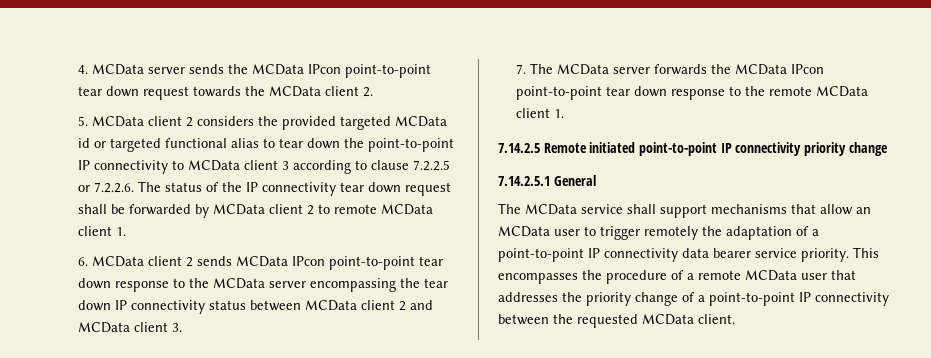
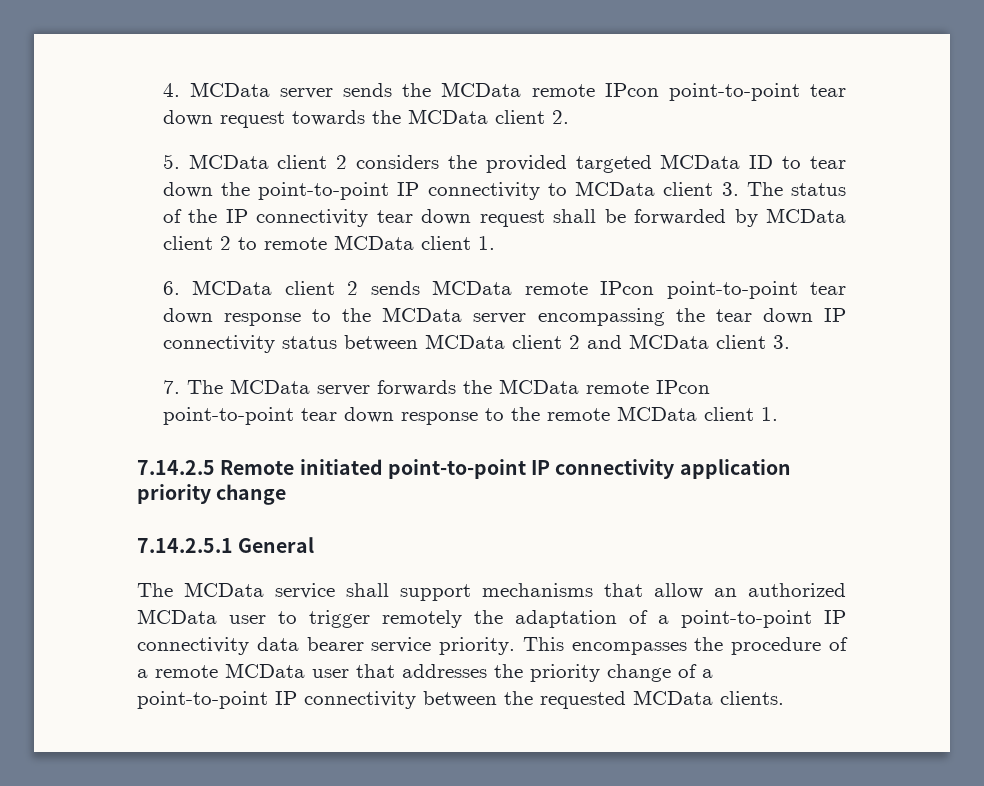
- 4. MCData server sends the MCData IPcon point-to-point tear down request towards the MCData client 2.
+ 4. MCData server sends the MCData remote IPcon point-to-point tear down request towards the MCData client 2.
- 5. MCData client 2 considers the provided targeted MCData id or targeted functional alias to tear down the point-to-point IP connectivity to MCData client 3 according to clause 7.2.2.5 or 7.2.2.6. The status of the IP connectivity tear down request shall be forwarded by MCData client 2 to remote MCData client 1.
+ 5. MCData client 2 considers the provided targeted MCData ID to tear down the point-to-point IP connectivity to MCData client 3. The status of the IP connectivity tear down request shall be forwarded by MCData client 2 to remote MCData client 1.
- 6. MCData client 2 sends MCData IPcon point-to-point tear down response to the MCData server encompassing the tear down IP connectivity status between MCData client 2 and MCData client 3.
+ 6. MCData client 2 sends MCData remote IPcon point-to-point tear down response to the MCData server encompassing the tear down IP connectivity status between MCData client 2 and MCData client 3.
- 7. The MCData server forwards the MCData IPcon point-to-point tear down response to the remote MCData client 1.
+ 7. The MCData server forwards the MCData remote IPcon point-to-point tear down response to the remote MCData client 1.
- 7.14.2.5 Remote initiated point-to-point IP connectivity priority change
+ 7.14.2.5 Remote initiated point-to-point IP connectivity application priority change
- The MCData service shall support mechanisms that allow an MCData user to trigger remotely the adaptation of a point-to-point IP connectivity data bearer service priority.
+ The MCData service shall support mechanisms that allow an authorized MCData user to trigger remotely the adaptation of a point-to-point IP connectivity data bearer service priority.
- This encompasses the procedure of a remote MCData user that addresses the priority change of a point-to-point IP connectivity between the requested MCData client.
+ This encompasses the procedure of a remote MCData user that addresses the priority change of a point-to-point IP connectivity between the requested MCData clients.

